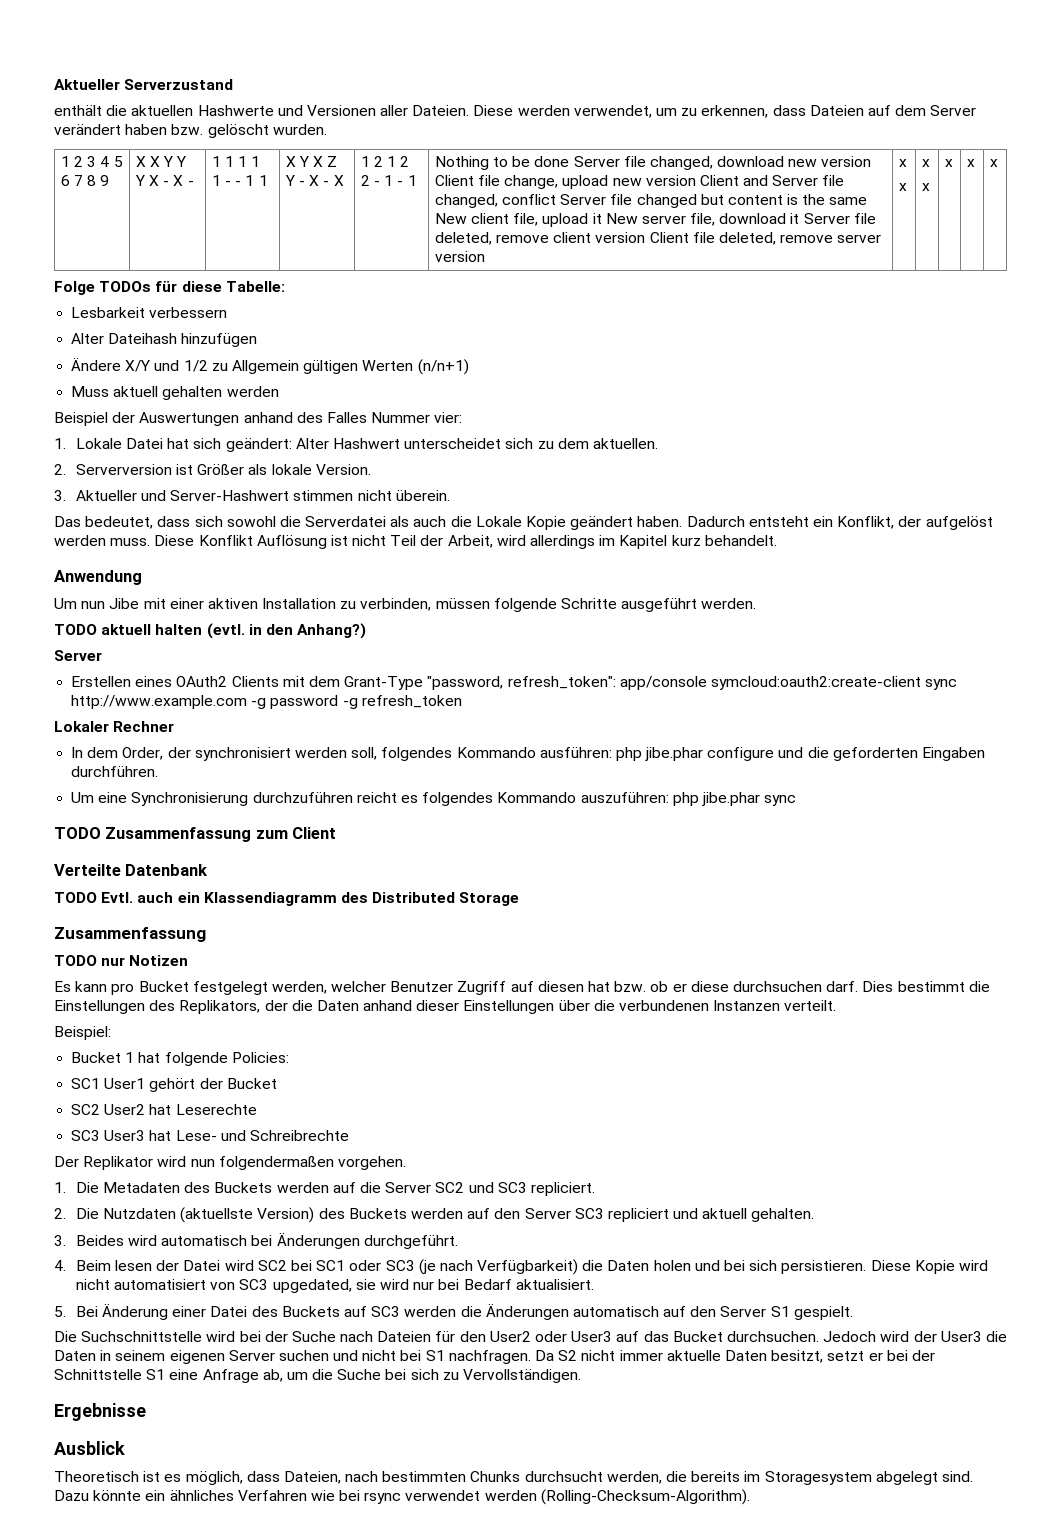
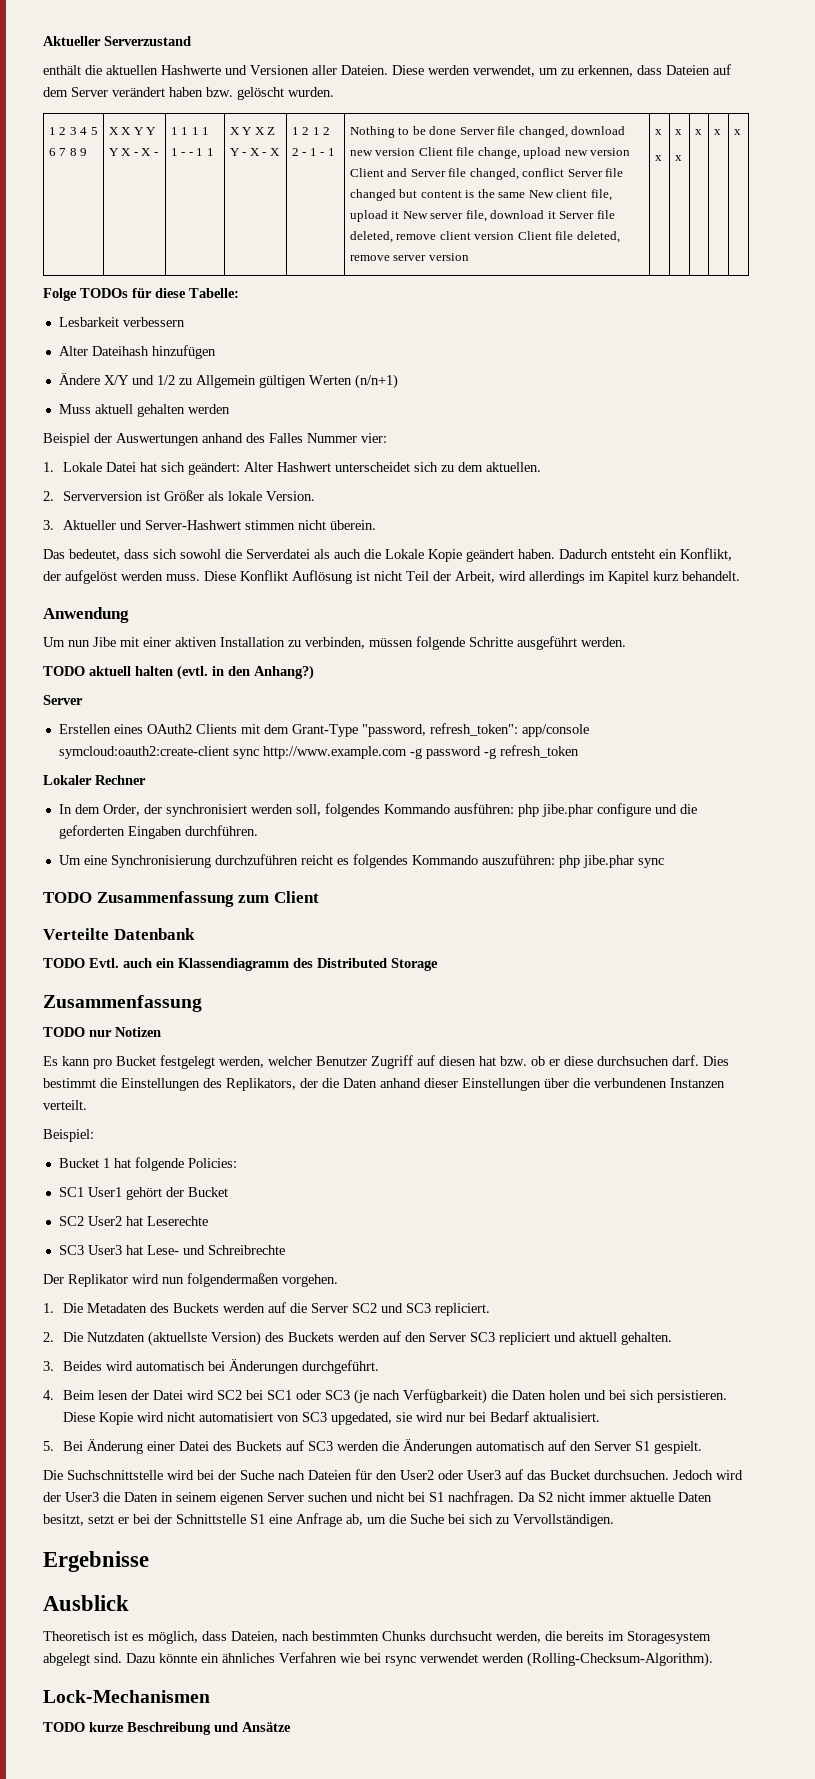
+ Lock-Mechanismen
+ TODO kurze Beschreibung und Ansätze

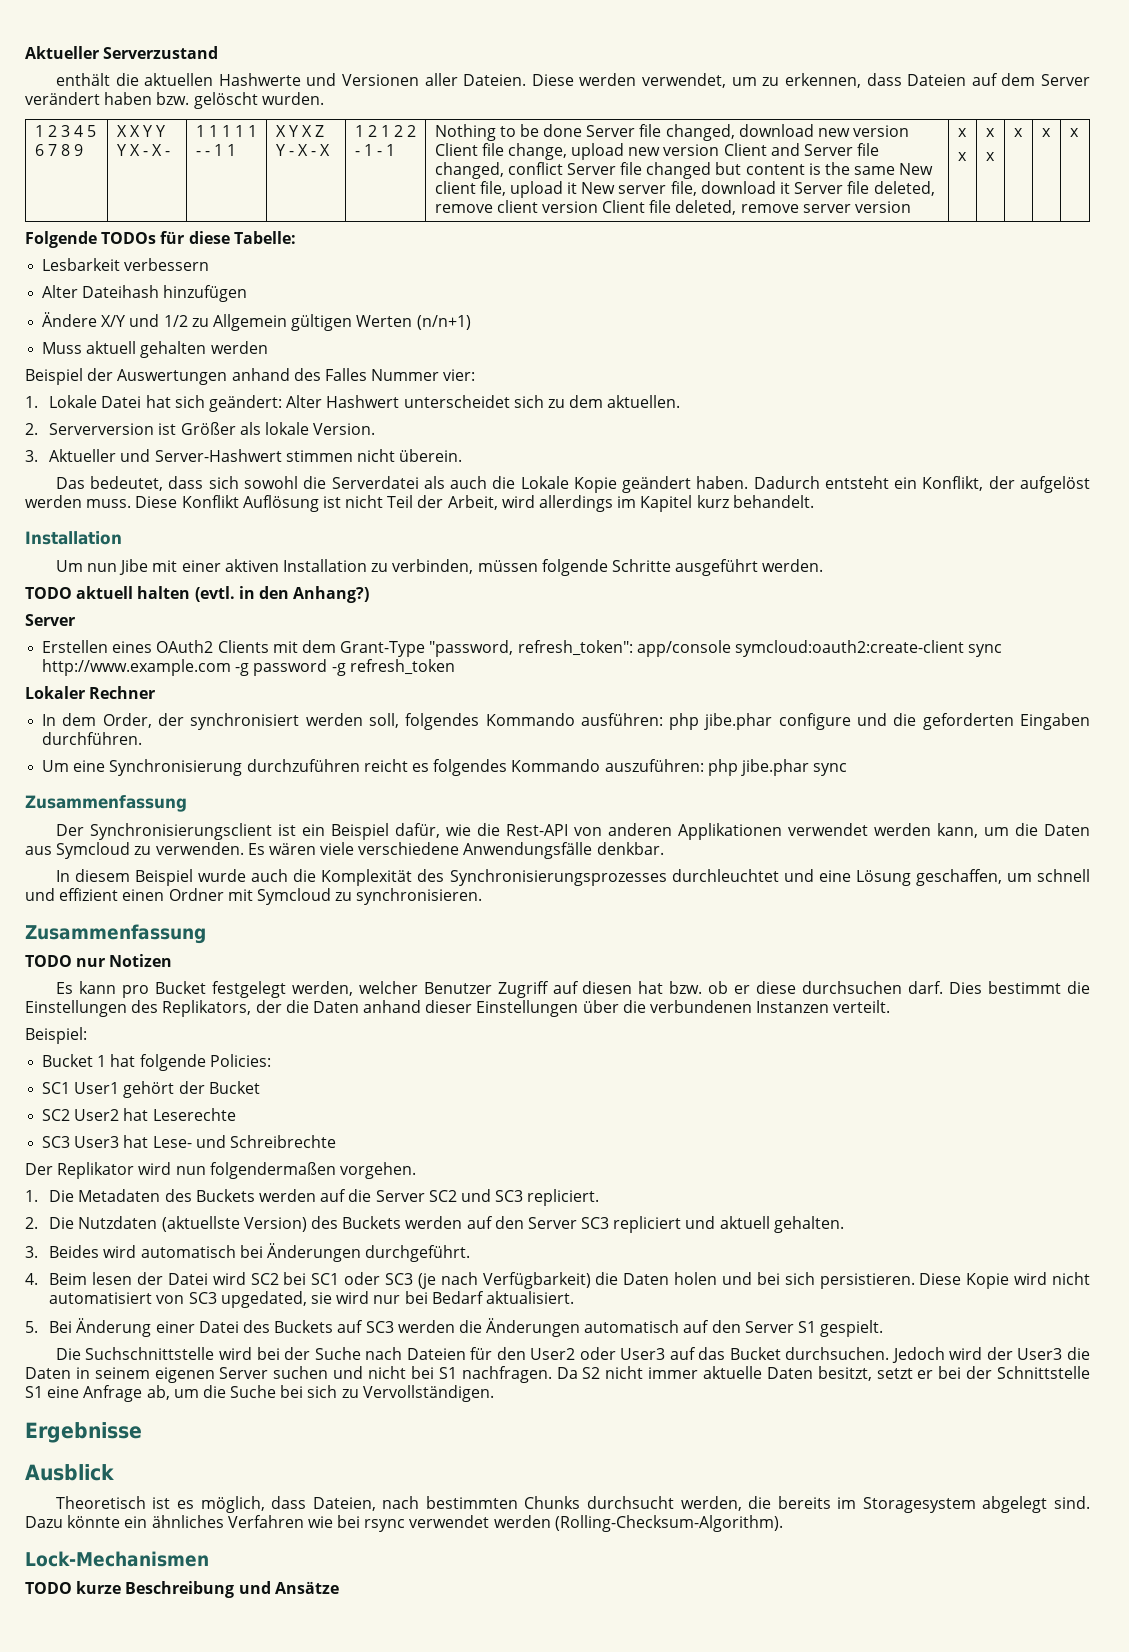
- Folge TODOs für diese Tabelle:
+ Folgende TODOs für diese Tabelle:
  Diese Konflikt Auflösung ist nicht Teil der Arbeit, wird allerdings im Kapitel kurz behandelt.
- Anwendung
+ Installation
  Um eine Synchronisierung durchzuführen reicht es folgendes Kommando auszuführen: php jibe.phar sync
- TODO Zusammenfassung zum Client
- Verteilte Datenbank
- TODO Evtl. auch ein Klassendiagramm des Distributed Storage
+ Zusammenfassung
+ Der Synchronisierungsclient ist ein Beispiel dafür, wie die Rest-API von anderen Applikationen verwendet werden kann, um die Daten aus Symcloud zu verwenden. Es wären viele verschiedene Anwendungsfälle denkbar.
+ In diesem Beispiel wurde auch die Komplexität des Synchronisierungsprozesses durchleuchtet und eine Lösung geschaffen, um schnell und effizient einen Ordner mit Symcloud zu synchronisieren.

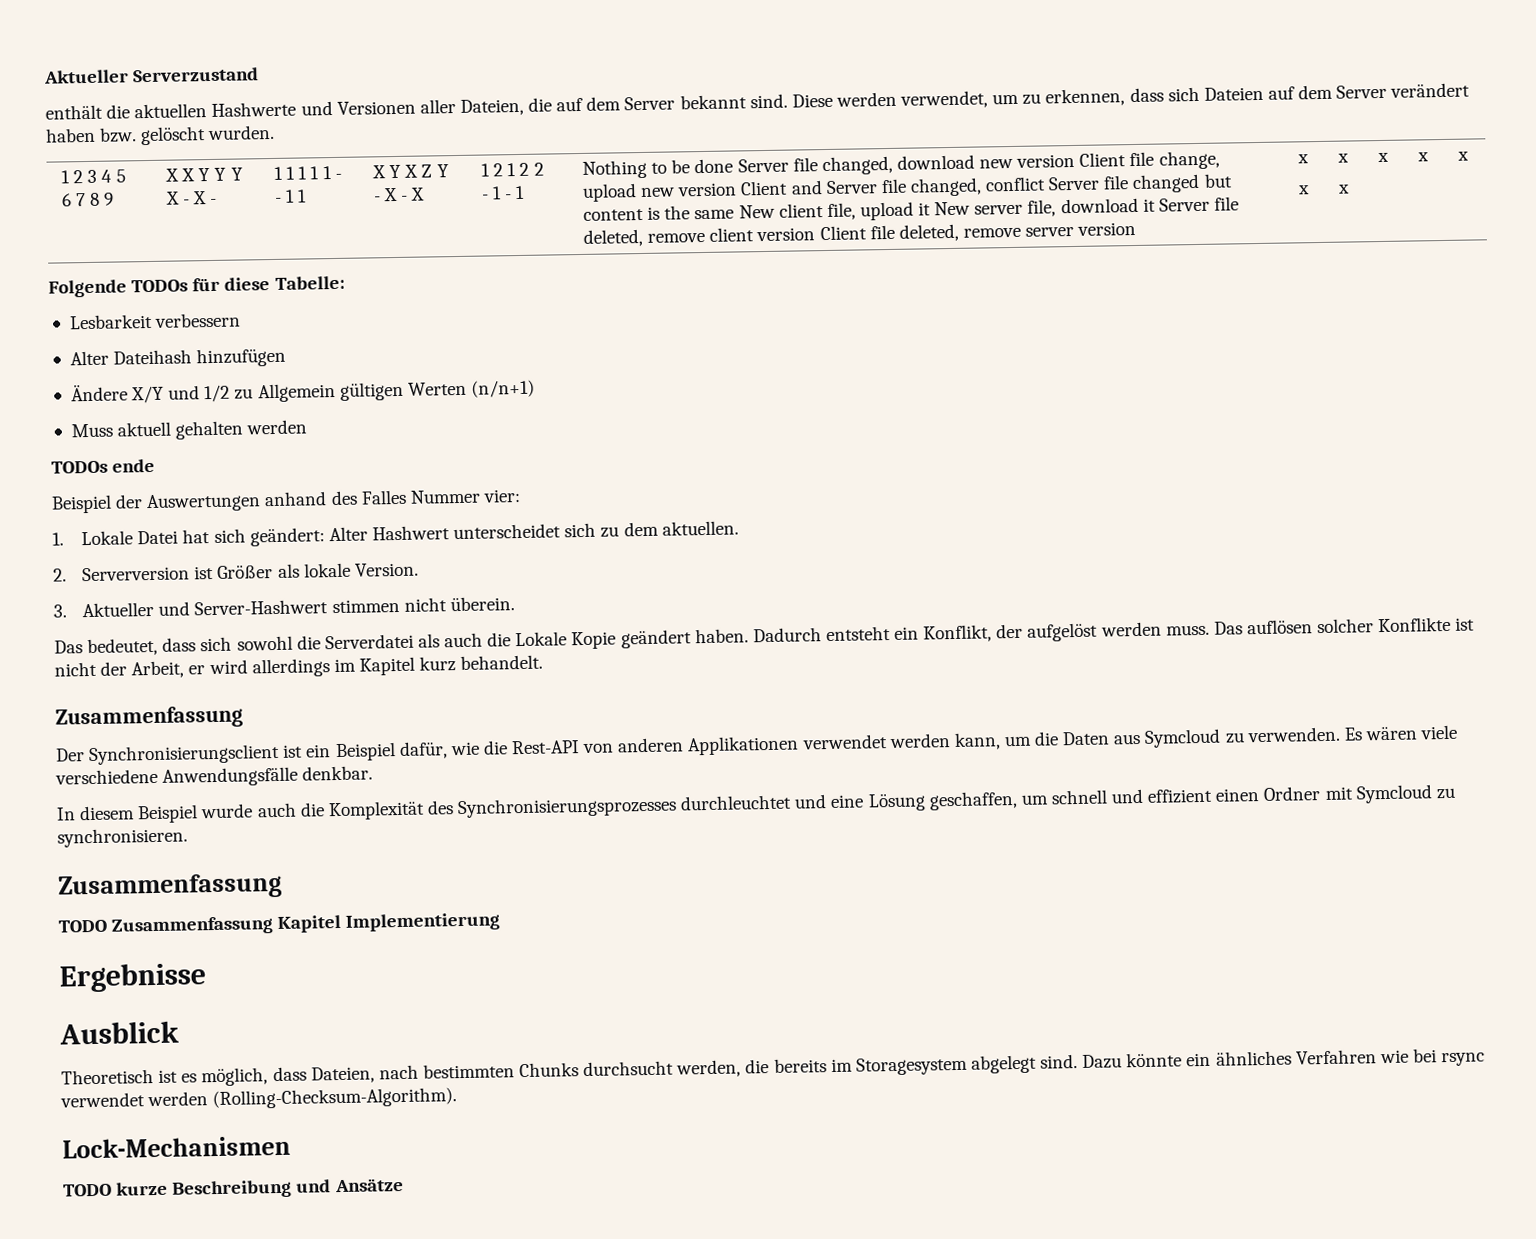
- enthält die aktuellen Hashwerte und Versionen aller Dateien.
+ enthält die aktuellen Hashwerte und Versionen aller Dateien, die auf dem Server bekannt sind.
- Diese werden verwendet, um zu erkennen, dass Dateien auf dem Server verändert haben bzw. gelöscht wurden.
+ Diese werden verwendet, um zu erkennen, dass sich Dateien auf dem Server verändert haben bzw. gelöscht wurden.
+ TODOs ende
- Diese Konflikt Auflösung ist nicht Teil der Arbeit, wird allerdings im Kapitel kurz behandelt.
- Installation
- Um nun Jibe mit einer aktiven Installation zu verbinden, müssen folgende Schritte ausgeführt werden.
- TODO aktuell halten (evtl. in den Anhang?)
- Server
- Erstellen eines OAuth2 Clients mit dem Grant-Type "password, refresh_token": app/console symcloud:oauth2:create-client sync http://www.example.com -g password -g refresh_token
- Lokaler Rechner
- In dem Order, der synchronisiert werden soll, folgendes Kommando ausführen: php jibe.phar configure und die geforderten Eingaben durchführen.
- Um eine Synchronisierung durchzuführen reicht es folgendes Kommando auszuführen: php jibe.phar sync
+ Das auflösen solcher Konflikte ist nicht der Arbeit, er wird allerdings im Kapitel kurz behandelt.
- TODO nur Notizen
- Es kann pro Bucket festgelegt werden, welcher Benutzer Zugriff auf diesen hat bzw. ob er diese durchsuchen darf. Dies bestimmt die Einstellungen des Replikators, der die Daten anhand dieser Einstellungen über die verbundenen Instanzen verteilt.
- Beispiel:
- Bucket 1 hat folgende Policies:
- SC1 User1 gehört der Bucket
- SC2 User2 hat Leserechte
- SC3 User3 hat Lese- und Schreibrechte
- Der Replikator wird nun folgendermaßen vorgehen.
- 1. Die Metadaten des Buckets werden auf die Server SC2 und SC3 repliciert.
- 2. Die Nutzdaten (aktuellste Version) des Buckets werden auf den Server SC3 repliciert und aktuell gehalten.
- 3. Beides wird automatisch bei Änderungen durchgeführt.
- 4. Beim lesen der Datei wird SC2 bei SC1 oder SC3 (je nach Verfügbarkeit) die Daten holen und bei sich persistieren. Diese Kopie wird nicht automatisiert von SC3 upgedated, sie wird nur bei Bedarf aktualisiert.
- 5. Bei Änderung einer Datei des Buckets auf SC3 werden die Änderungen automatisch auf den Server S1 gespielt.
- Die Suchschnittstelle wird bei der Suche nach Dateien für den User2 oder User3 auf das Bucket durchsuchen. Jedoch wird der User3 die Daten in seinem eigenen Server suchen und nicht bei S1 nachfragen. Da S2 nicht immer aktuelle Daten besitzt, setzt er bei der Schnittstelle S1 eine Anfrage ab, um die Suche bei sich zu Vervollständigen.
+ TODO Zusammenfassung Kapitel Implementierung

